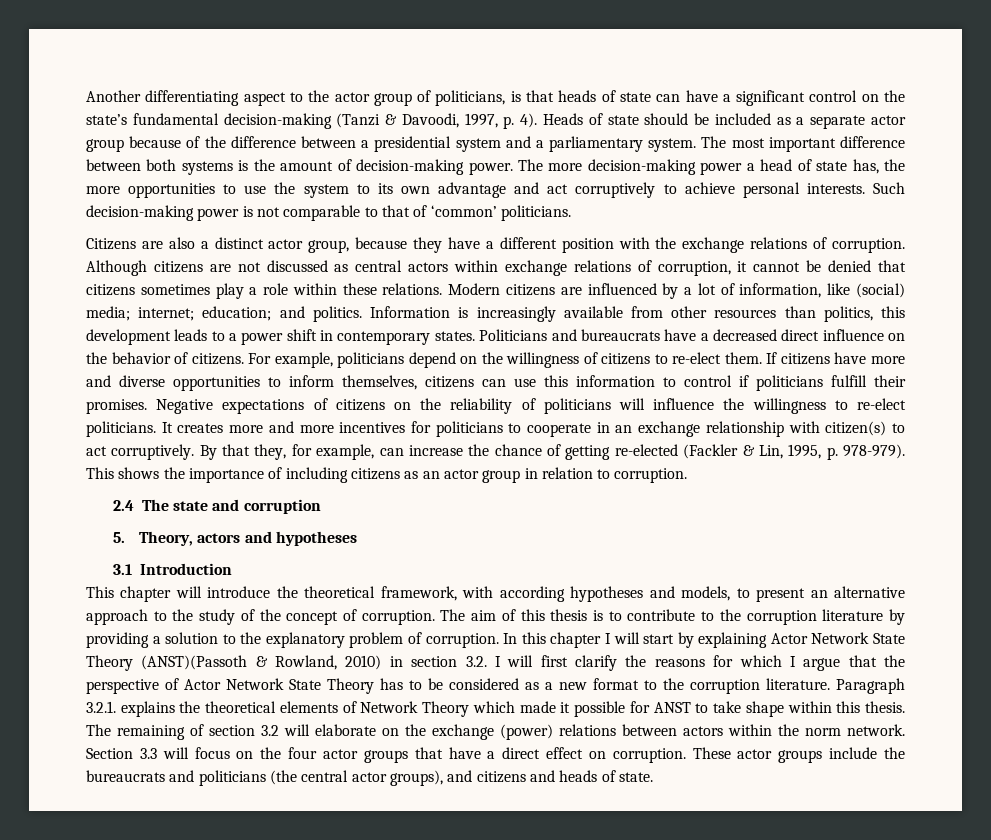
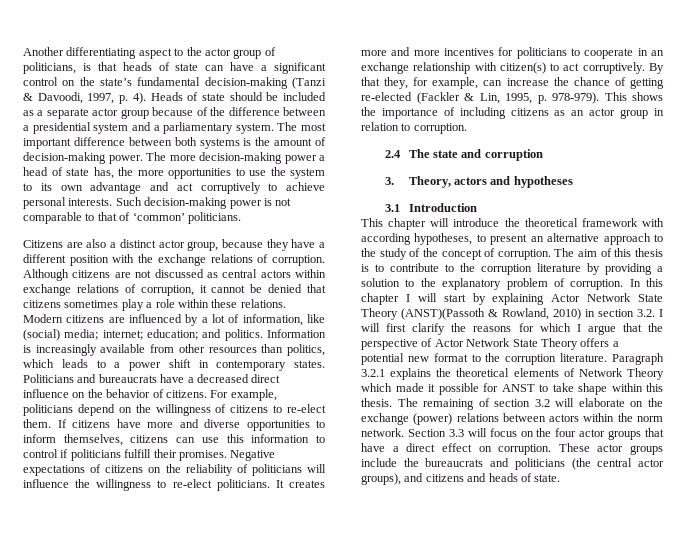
- Information is increasingly available from other resources than politics, this development leads to a power shift in contemporary states.
+ Information is increasingly available from other resources than politics, which leads to a power shift in contemporary states.
- 5. Theory, actors and hypotheses
+ 3. Theory, actors and hypotheses
- This chapter will introduce the theoretical framework, with according hypotheses and models, to present an alternative approach to the study of the concept of corruption.
+ This chapter will introduce the theoretical framework with according hypotheses, to present an alternative approach to the study of the concept of corruption.
- In this chapter I will start by explaining Actor Network State Theory (ANST)(Passoth & Rowland, 2010) in section 3.2. I will first clarify the reasons for which I argue that the perspective of Actor Network State Theory has to be considered as a new format to the corruption literature.
+ In this chapter I will start by explaining Actor Network State Theory (ANST)(Passoth & Rowland, 2010) in section 3.2. I will first clarify the reasons for which I argue that the perspective of Actor Network State Theory offers a potential new format to the corruption literature.
- Paragraph 3.2.1. explains the theoretical elements of Network Theory which made it possible for ANST to take shape within this thesis.
+ Paragraph 3.2.1 explains the theoretical elements of Network Theory which made it possible for ANST to take shape within this thesis.

